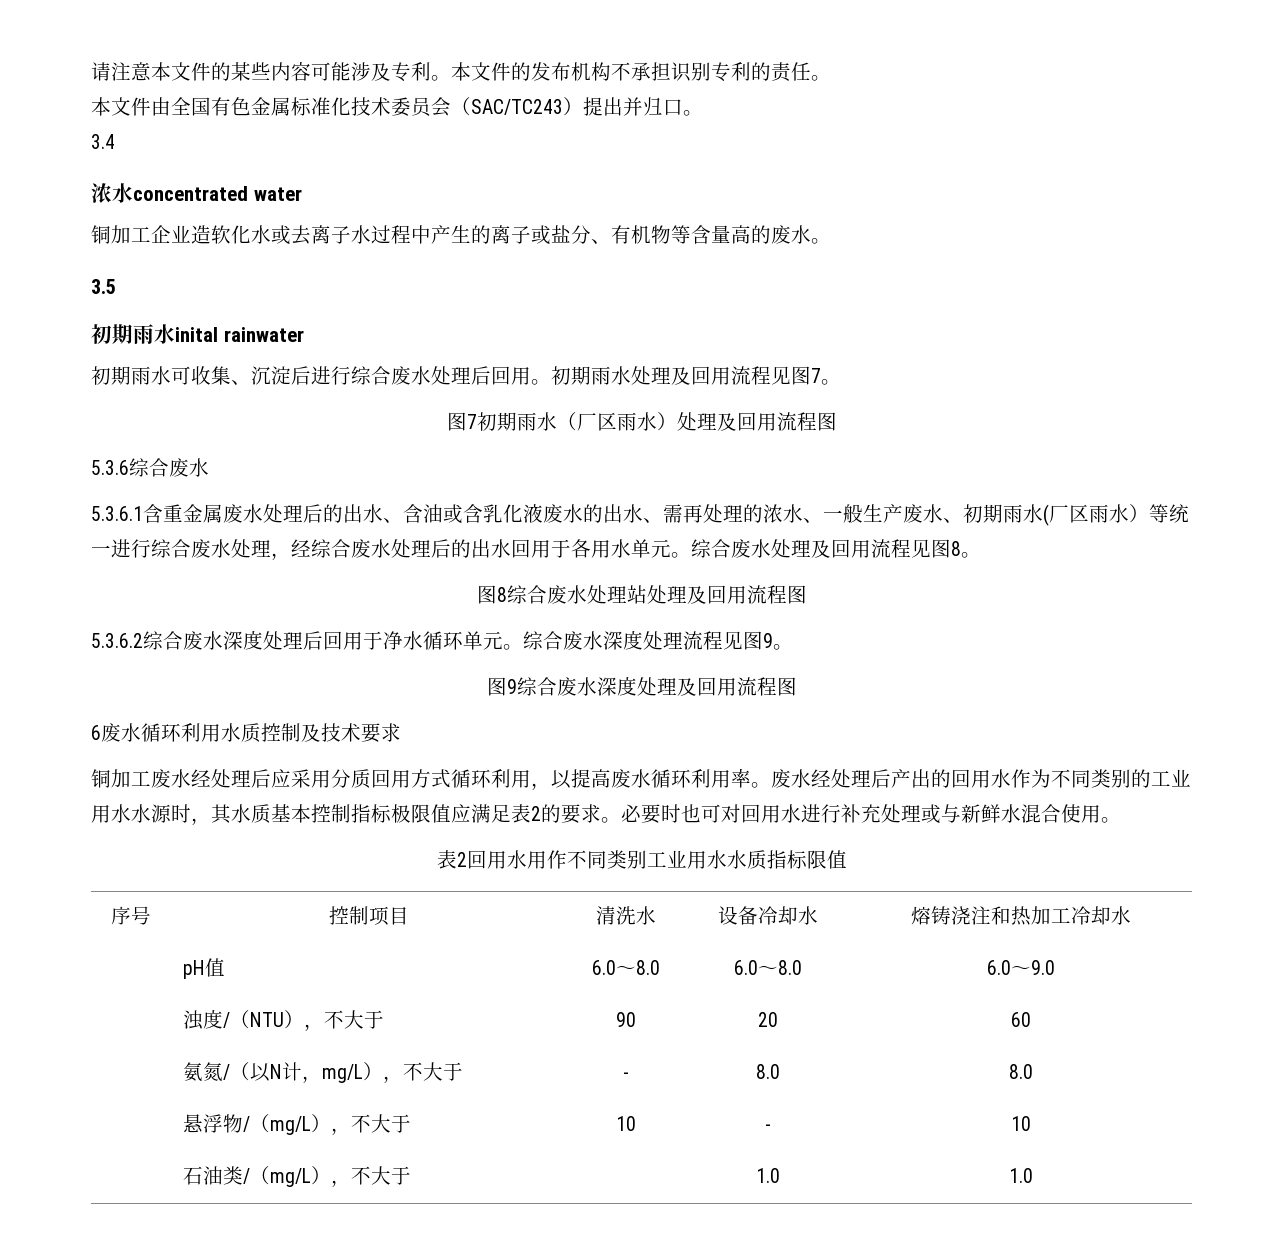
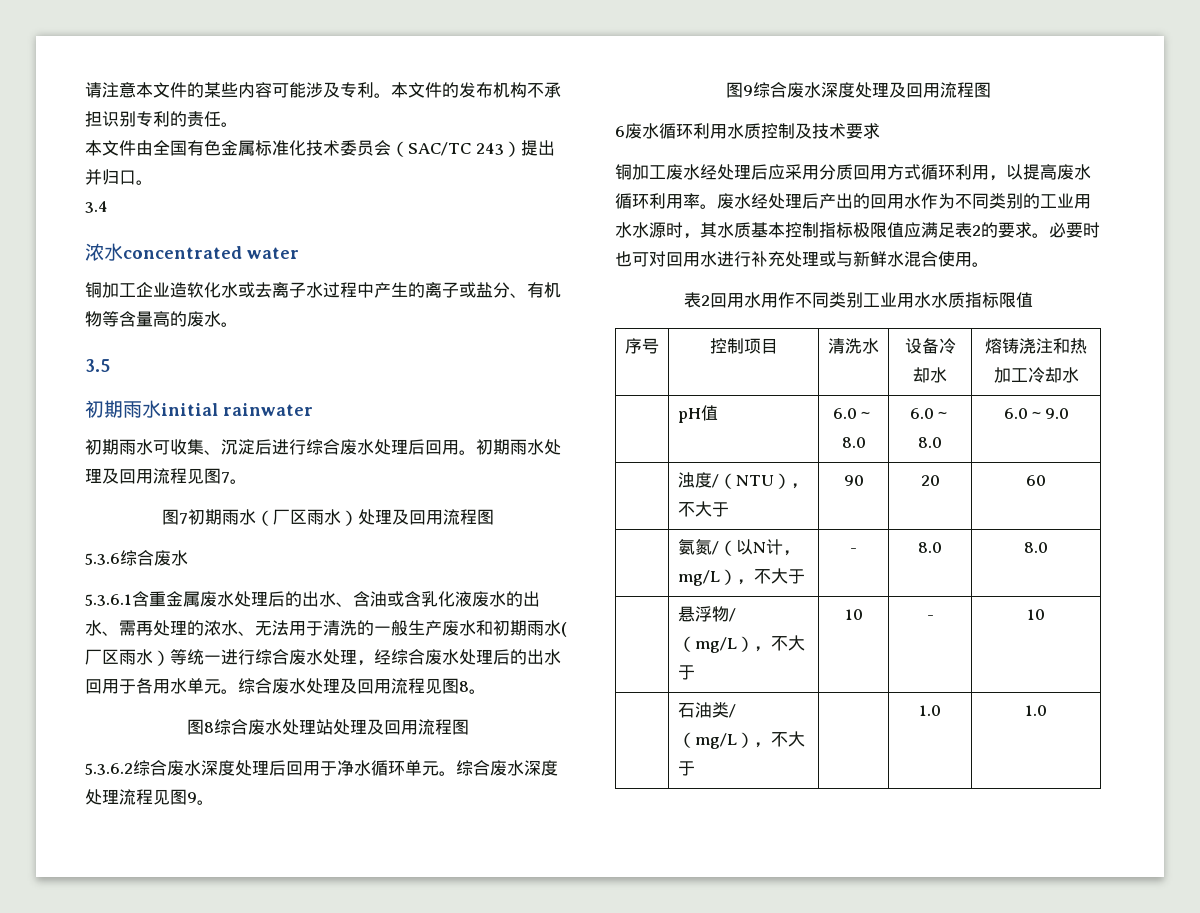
- 本文件由全国有色金属标准化技术委员会（SAC/TC243）提出并归口。
+ 本文件由全国有色金属标准化技术委员会（SAC/TC 243）提出并归口。
- 初期雨水inital rainwater
+ 初期雨水initial rainwater
- 5.3.6.1含重金属废水处理后的出水、含油或含乳化液废水的出水、需再处理的浓水、一般生产废水、初期雨水(厂区雨水）等统一进行综合废水处理，经综合废水处理后的出水回用于各用水单元。
+ 5.3.6.1含重金属废水处理后的出水、含油或含乳化液废水的出水、需再处理的浓水、无法用于清洗的一般生产废水和初期雨水(厂区雨水）等统一进行综合废水处理，经综合废水处理后的出水回用于各用水单元。

